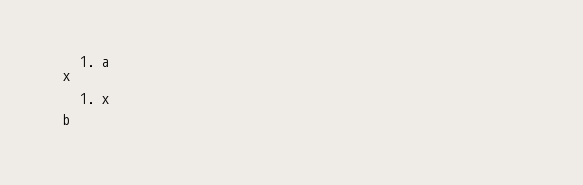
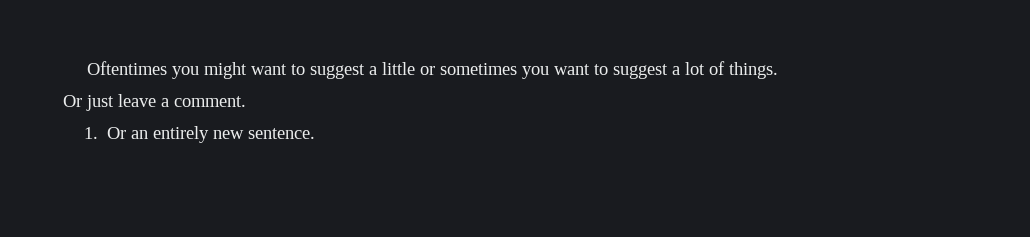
- 1. a
- x
- 1. x
- b
+ Oftentimes you might want to suggest a little or sometimes you want to suggest a lot of things.
+ Or just leave a comment.
+ 1. Or an entirely new sentence.

